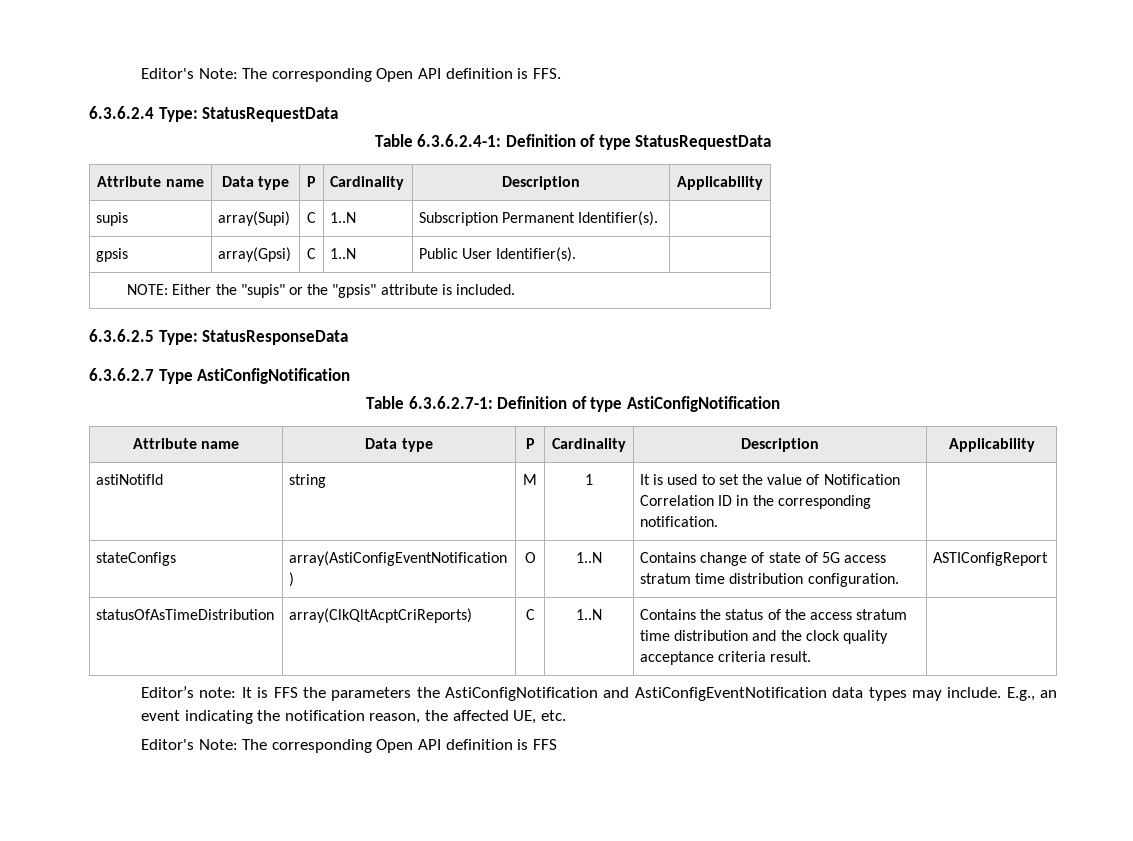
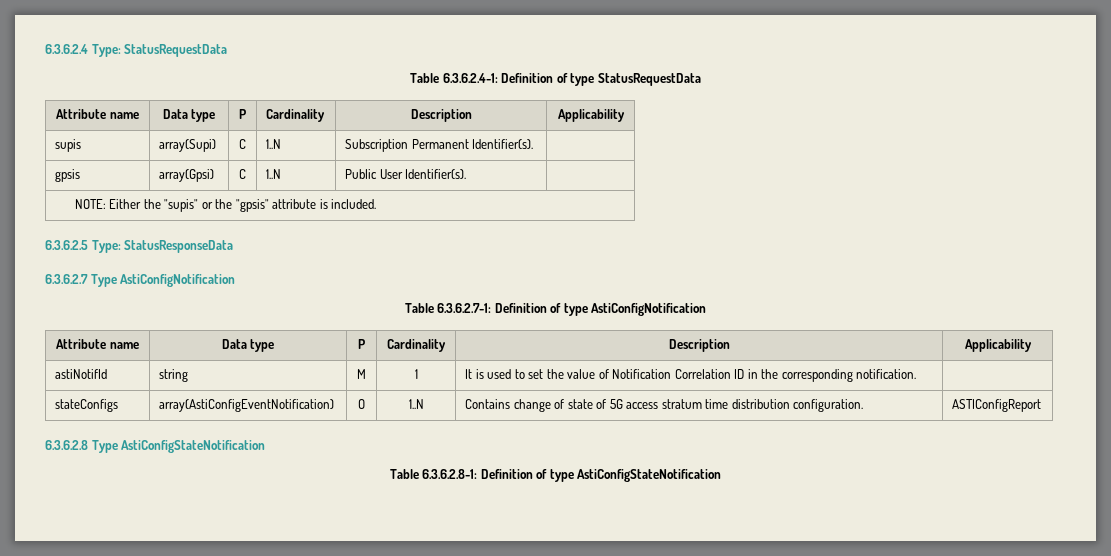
- Editor's Note: The corresponding Open API definition is FFS.
- statusOfAsTimeDistribution | array(ClkQltAcptCriReports) | C | 1..N | Contains the status of the access stratum time distribution and the clock quality acceptance criteria result. |
- Editor’s note: It is FFS the parameters the AstiConfigNotification and AstiConfigEventNotification data types may include. E.g., an event indicating the notification reason, the affected UE, etc.
- Editor's Note: The corresponding Open API definition is FFS
+ 6.3.6.2.8 Type AstiConfigStateNotification
+ Table 6.3.6.2.8-1: Definition of type AstiConfigStateNotification

